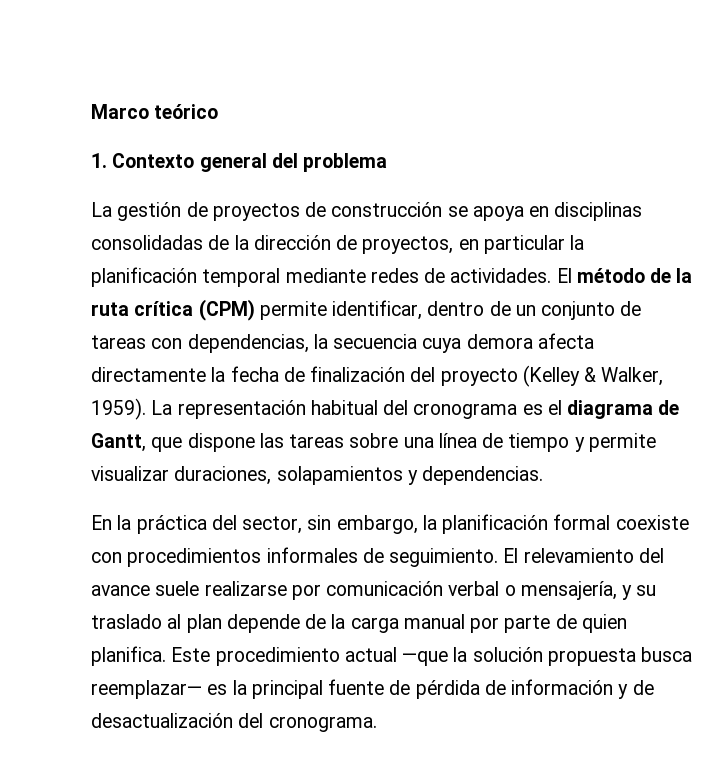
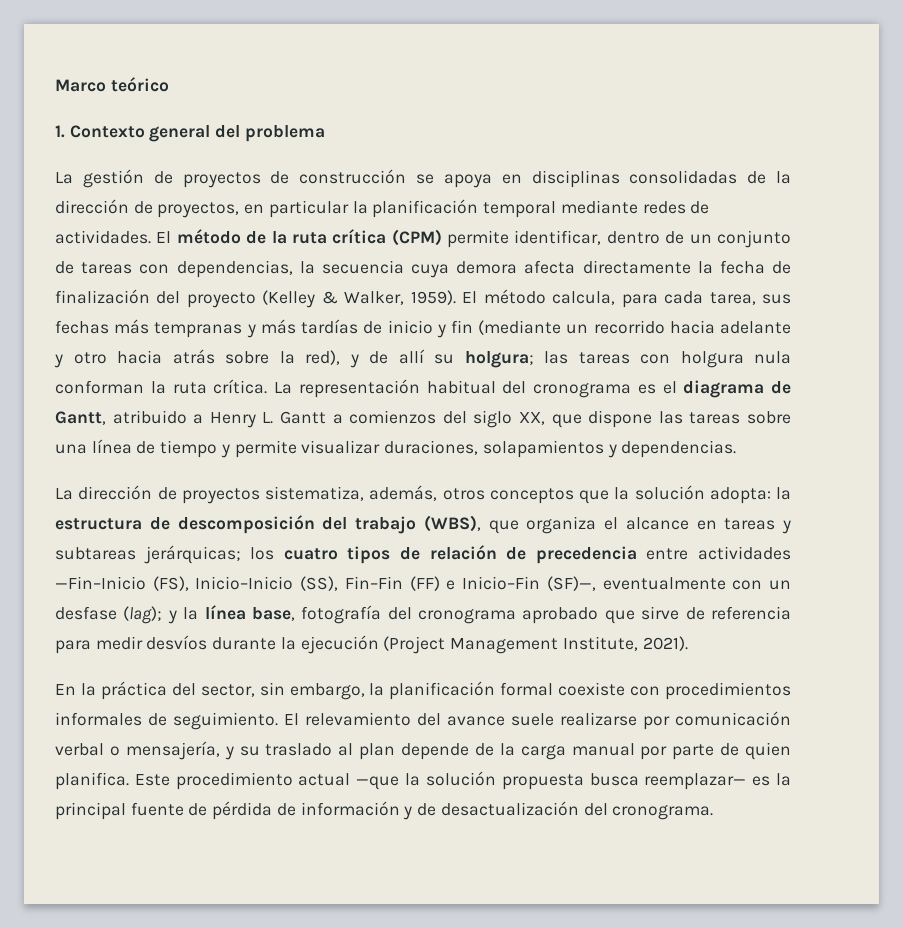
+ El método calcula, para cada tarea, sus fechas más tempranas y más tardías de inicio y fin (mediante un recorrido hacia adelante y otro hacia atrás sobre la red), y de allí su holgura; las tareas con holgura nula conforman la ruta crítica.
- La representación habitual del cronograma es el diagrama de Gantt, que dispone las tareas sobre una línea de tiempo y permite visualizar duraciones, solapamientos y dependencias.
+ La representación habitual del cronograma es el diagrama de Gantt, atribuido a Henry L. Gantt a comienzos del siglo XX, que dispone las tareas sobre una línea de tiempo y permite visualizar duraciones, solapamientos y dependencias.
+ La dirección de proyectos sistematiza, además, otros conceptos que la solución adopta: la estructura de descomposición del trabajo (WBS), que organiza el alcance en tareas y subtareas jerárquicas; los cuatro tipos de relación de precedencia entre actividades —Fin–Inicio (FS), Inicio–Inicio (SS), Fin–Fin (FF) e Inicio–Fin (SF)—, eventualmente con un desfase (lag); y la línea base, fotografía del cronograma aprobado que sirve de referencia para medir desvíos durante la ejecución (Project Management Institute, 2021).

